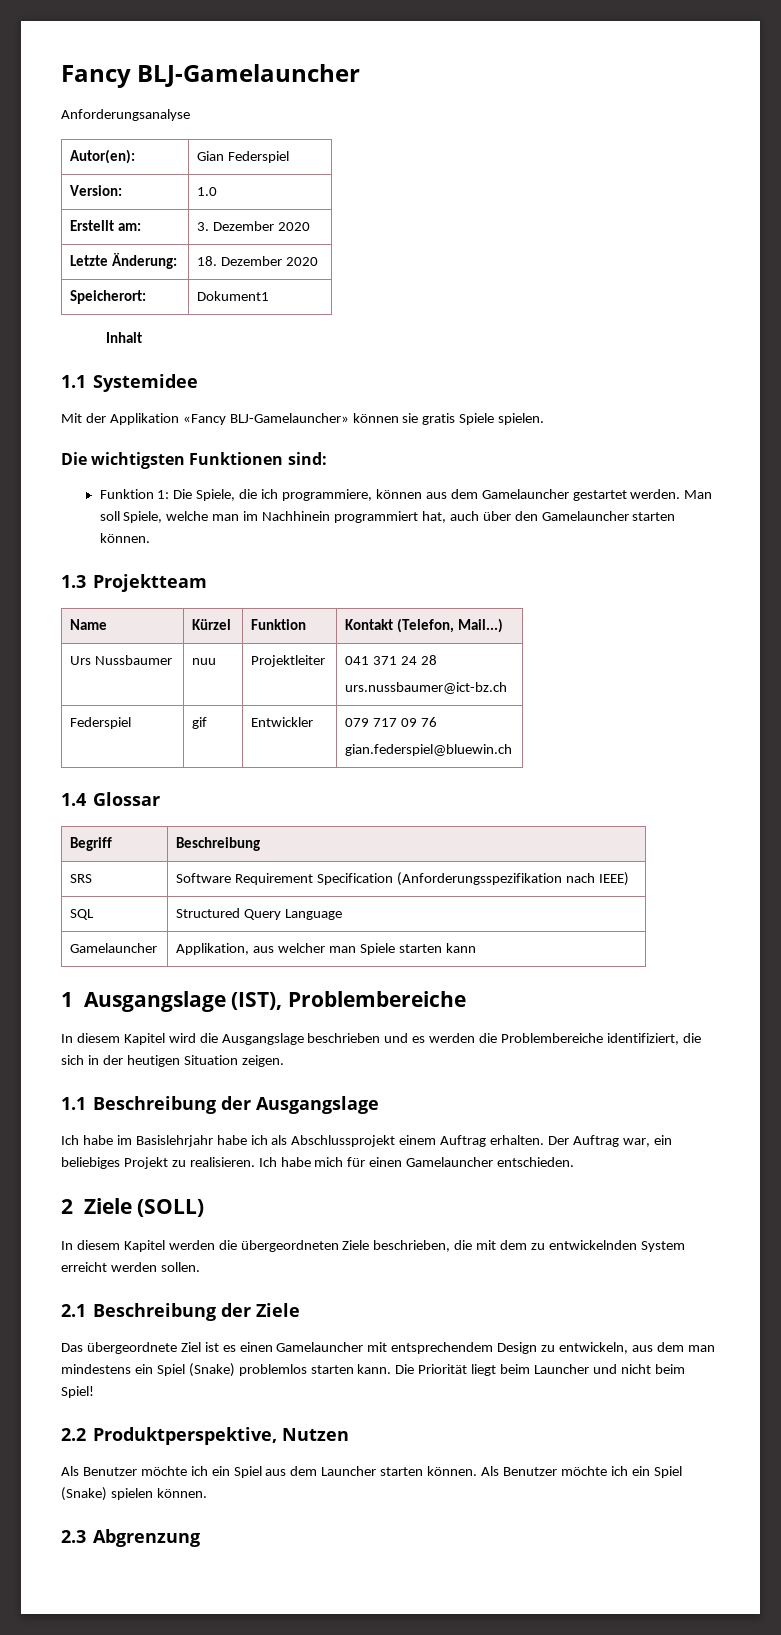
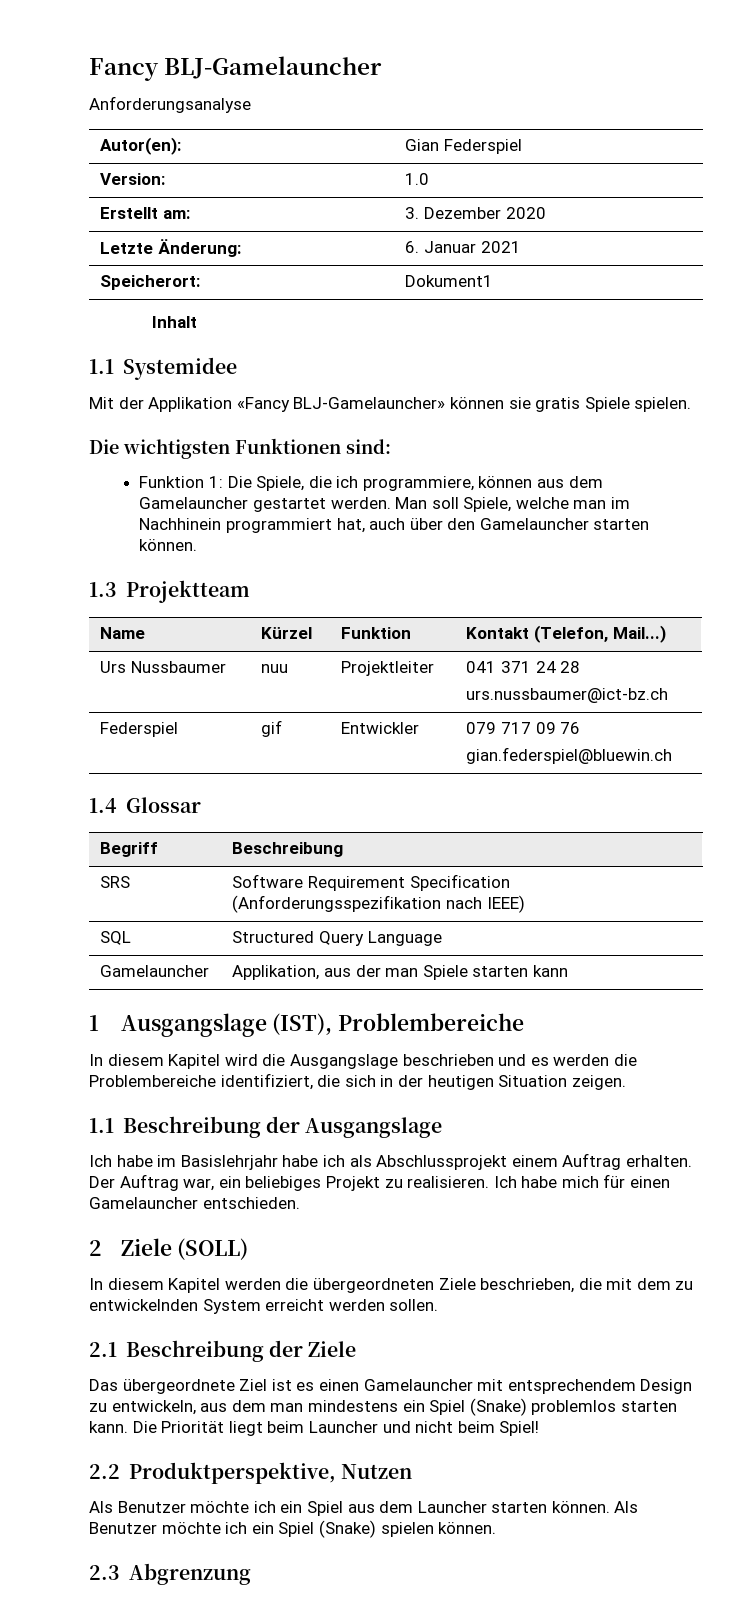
- Letzte Änderung: | 18. Dezember 2020
+ Letzte Änderung: | 6. Januar 2021
- Gamelauncher | Applikation, aus welcher man Spiele starten kann
+ Gamelauncher | Applikation, aus der man Spiele starten kann

